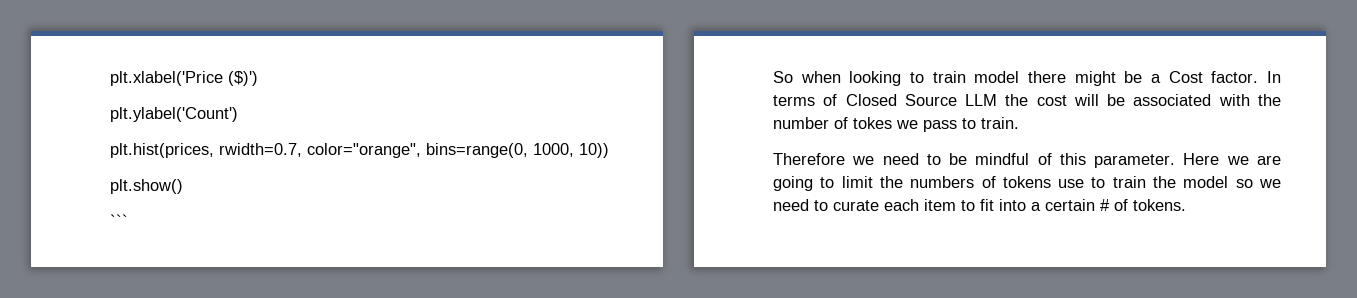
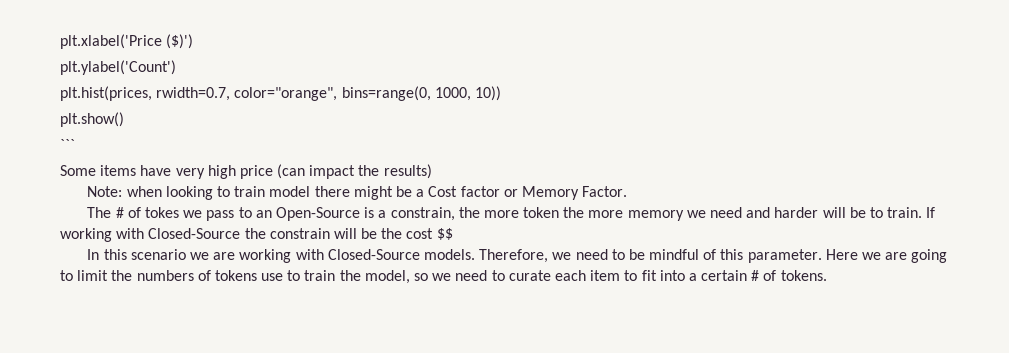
- So when looking to train model there might be a Cost factor. In terms of Closed Source LLM the cost will be associated with the number of tokes we pass to train.
- Therefore we need to be mindful of this parameter.
+ Some items have very high price (can impact the results)
+ Note: when looking to train model there might be a Cost factor or Memory Factor.
+ The # of tokes we pass to an Open-Source is a constrain, the more token the more memory we need and harder will be to train. If working with Closed-Source the constrain will be the cost $$
+ In this scenario we are working with Closed-Source models. Therefore, we need to be mindful of this parameter.
- Here we are going to limit the numbers of tokens use to train the model so we need to curate each item to fit into a certain # of tokens.
+ Here we are going to limit the numbers of tokens use to train the model, so we need to curate each item to fit into a certain # of tokens.

